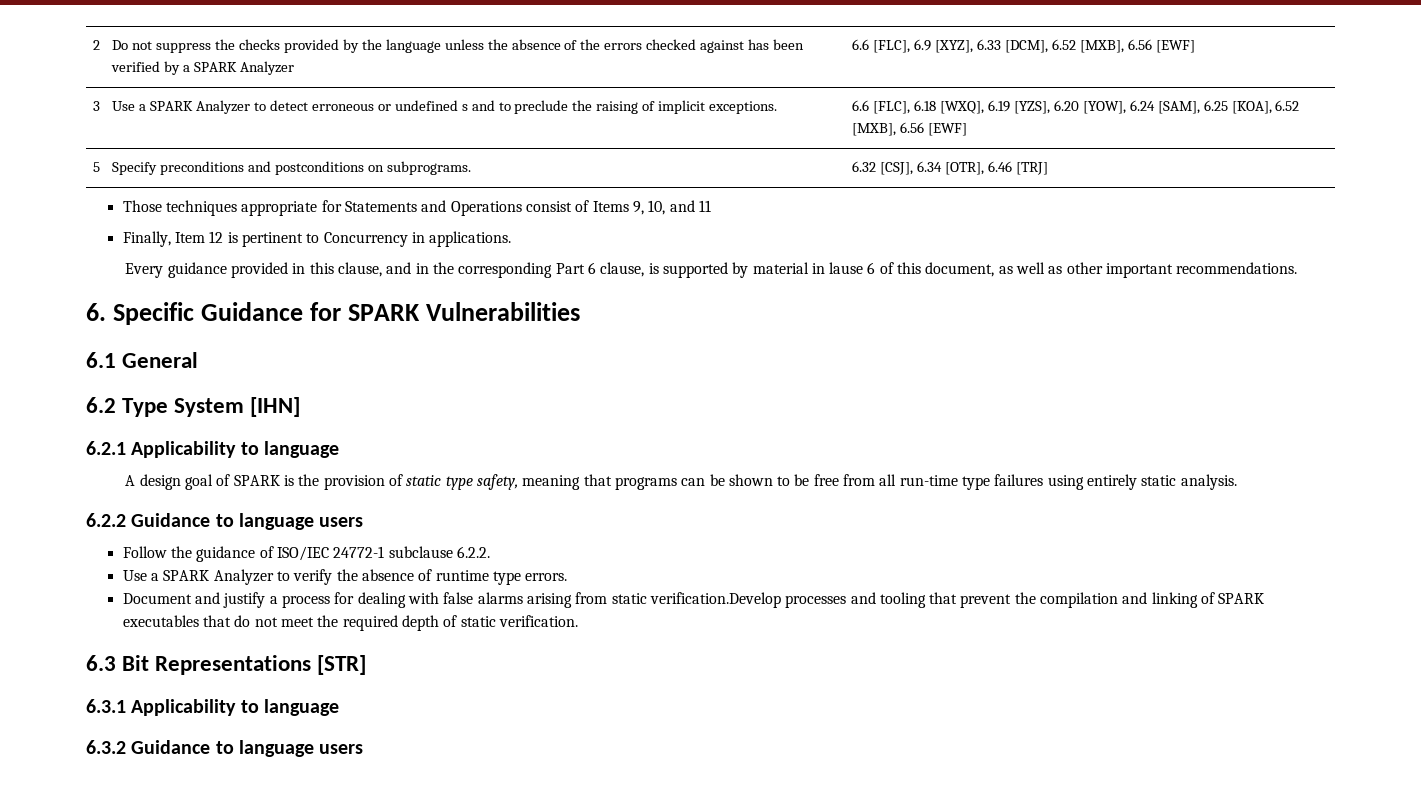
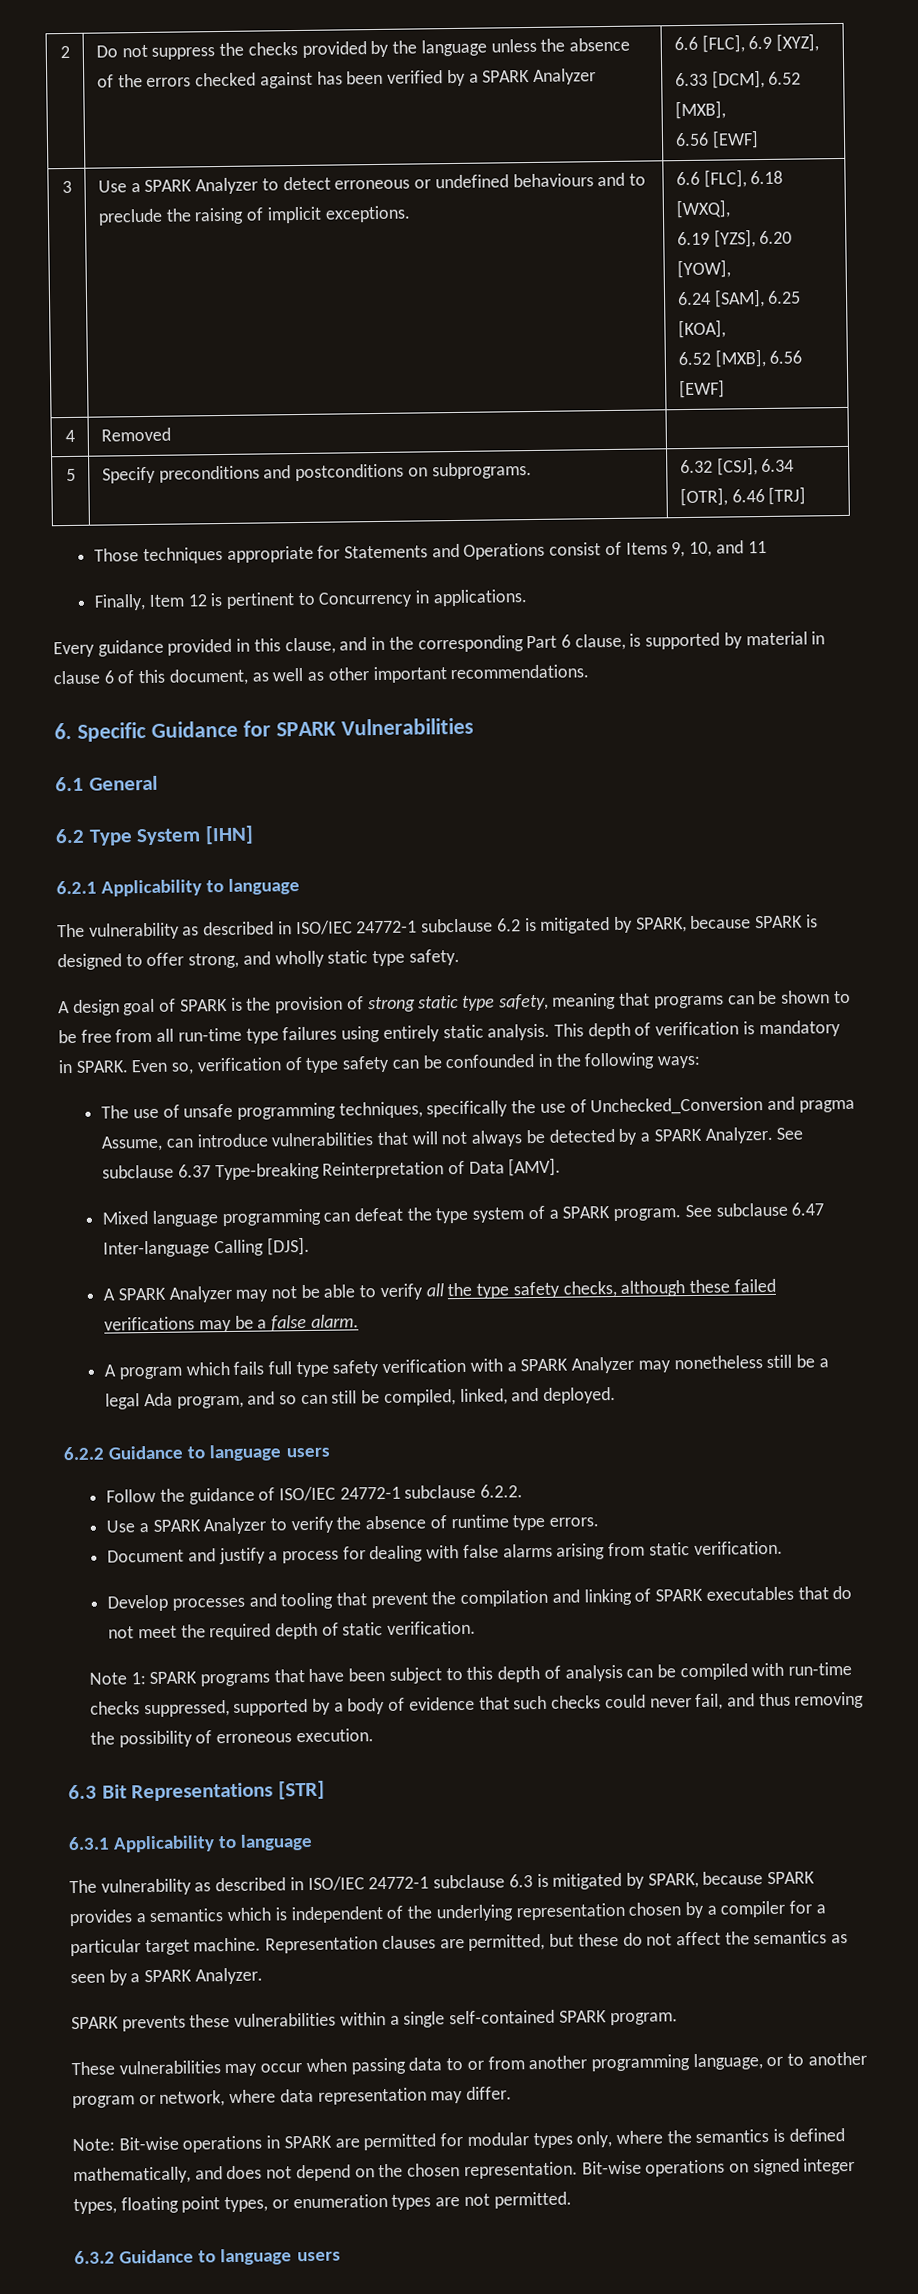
- 2 | Do not suppress the checks provided by the language unless the absence of the errors checked against has been verified by a SPARK Analyzer | 6.6 [FLC], 6.9 [XYZ], 6.33 [DCM], 6.52 [MXB], 6.56 [EWF]
+ 2 | Do not suppress the checks provided by the language unless the absence of the errors checked against has been verified by a SPARK Analyzer | 6.6 [FLC], 6.9 [XYZ],
+ 6.33 [DCM], 6.52 [MXB],
+ 6.56 [EWF]
- 3 | Use a SPARK Analyzer to detect erroneous or undefined s and to preclude the raising of implicit exceptions. | 6.6 [FLC], 6.18 [WXQ], 6.19 [YZS], 6.20 [YOW], 6.24 [SAM], 6.25 [KOA], 6.52 [MXB], 6.56 [EWF]
+ 3 | Use a SPARK Analyzer to detect erroneous or undefined behaviours and to preclude the raising of implicit exceptions. | 6.6 [FLC], 6.18 [WXQ],
+ 6.19 [YZS], 6.20 [YOW],
+ 6.24 [SAM], 6.25 [KOA],
+ 6.52 [MXB], 6.56 [EWF]
+ 4 | Removed |
- Every guidance provided in this clause, and in the corresponding Part 6 clause, is supported by material in lause 6 of this document, as well as other important recommendations.
+ Every guidance provided in this clause, and in the corresponding Part 6 clause, is supported by material in clause 6 of this document, as well as other important recommendations.
+ The vulnerability as described in ISO/IEC 24772-1 subclause 6.2 is mitigated by SPARK, because SPARK is designed to offer strong, and wholly static type safety.
- A design goal of SPARK is the provision of static type safety, meaning that programs can be shown to be free from all run-time type failures using entirely static analysis.
+ A design goal of SPARK is the provision of strong static type safety, meaning that programs can be shown to be free from all run-time type failures using entirely static analysis. This depth of verification is mandatory in SPARK. Even so, verification of type safety can be confounded in the following ways:
+ The use of unsafe programming techniques, specifically the use of Unchecked_Conversion and pragma Assume, can introduce vulnerabilities that will not always be detected by a SPARK Analyzer. See subclause 6.37 Type-breaking Reinterpretation of Data [AMV].
+ Mixed language programming can defeat the type system of a SPARK program. See subclause 6.47 Inter-language Calling [DJS].
+ A SPARK Analyzer may not be able to verify all the type safety checks, although these failed verifications may be a false alarm.
+ A program which fails full type safety verification with a SPARK Analyzer may nonetheless still be a legal Ada program, and so can still be compiled, linked, and deployed.
- Document and justify a process for dealing with false alarms arising from static verification.Develop processes and tooling that prevent the compilation and linking of SPARK executables that do not meet the required depth of static verification.
+ Document and justify a process for dealing with false alarms arising from static verification.
+ Develop processes and tooling that prevent the compilation and linking of SPARK executables that do not meet the required depth of static verification.
+ Note 1: SPARK programs that have been subject to this depth of analysis can be compiled with run-time checks suppressed, supported by a body of evidence that such checks could never fail, and thus removing the possibility of erroneous execution.
+ The vulnerability as described in ISO/IEC 24772-1 subclause 6.3 is mitigated by SPARK, because SPARK provides a semantics which is independent of the underlying representation chosen by a compiler for a particular target machine. Representation clauses are permitted, but these do not affect the semantics as seen by a SPARK Analyzer.
+ SPARK prevents these vulnerabilities within a single self-contained SPARK program.
+ These vulnerabilities may occur when passing data to or from another programming language, or to another program or network, where data representation may differ.
+ Note: Bit-wise operations in SPARK are permitted for modular types only, where the semantics is defined mathematically, and does not depend on the chosen representation. Bit-wise operations on signed integer types, floating point types, or enumeration types are not permitted.

